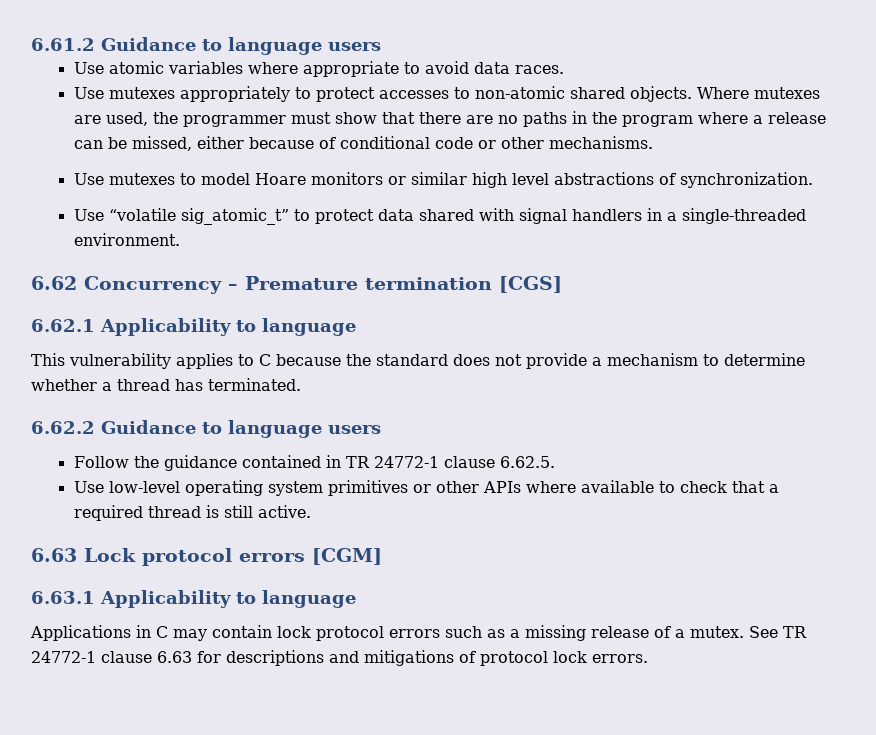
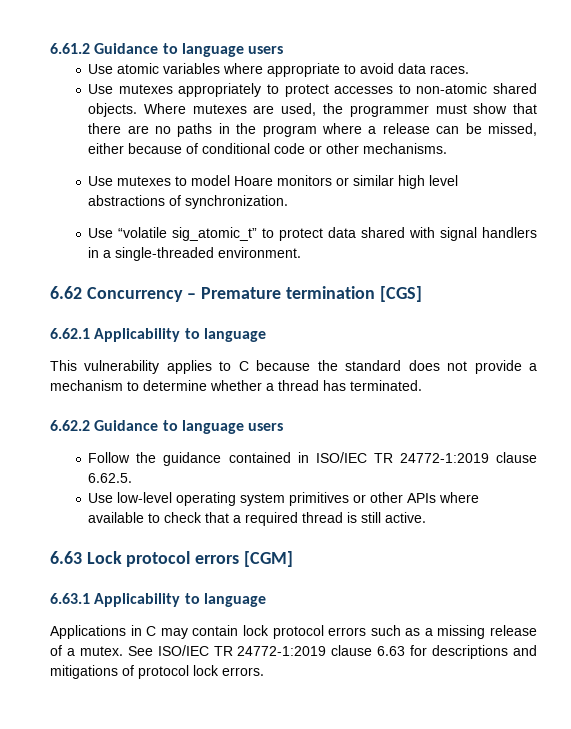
- Follow the guidance contained in TR 24772-1 clause 6.62.5.
+ Follow the guidance contained in ISO/IEC TR 24772-1:2019 clause 6.62.5.
- See TR 24772-1 clause 6.63 for descriptions and mitigations of protocol lock errors.
+ See ISO/IEC TR 24772-1:2019 clause 6.63 for descriptions and mitigations of protocol lock errors.

